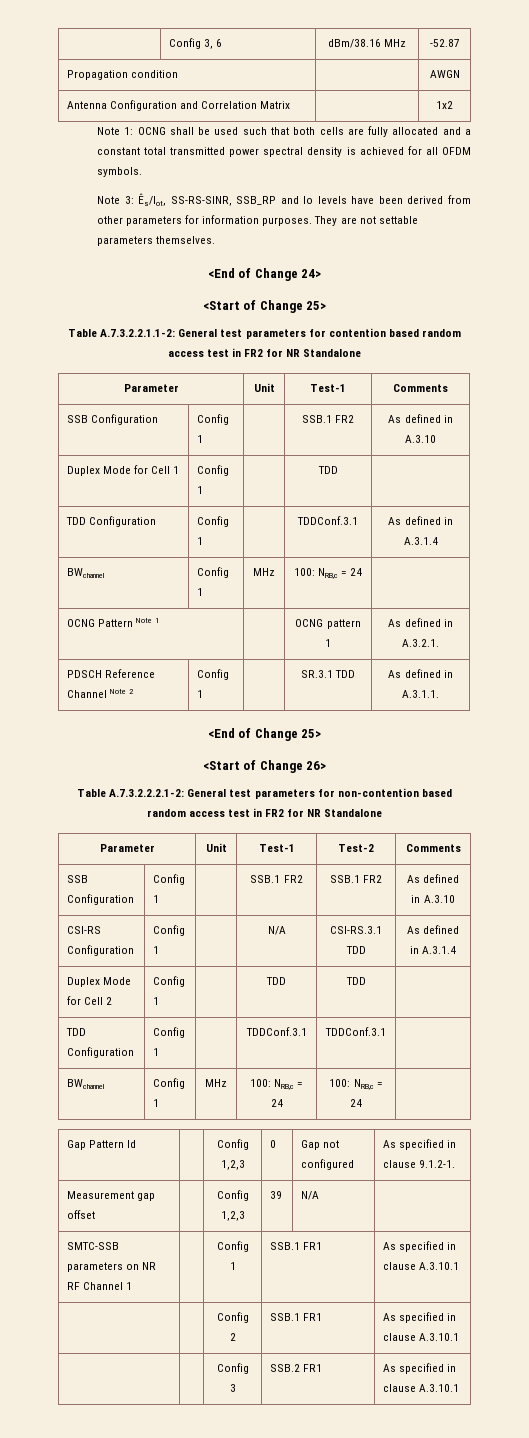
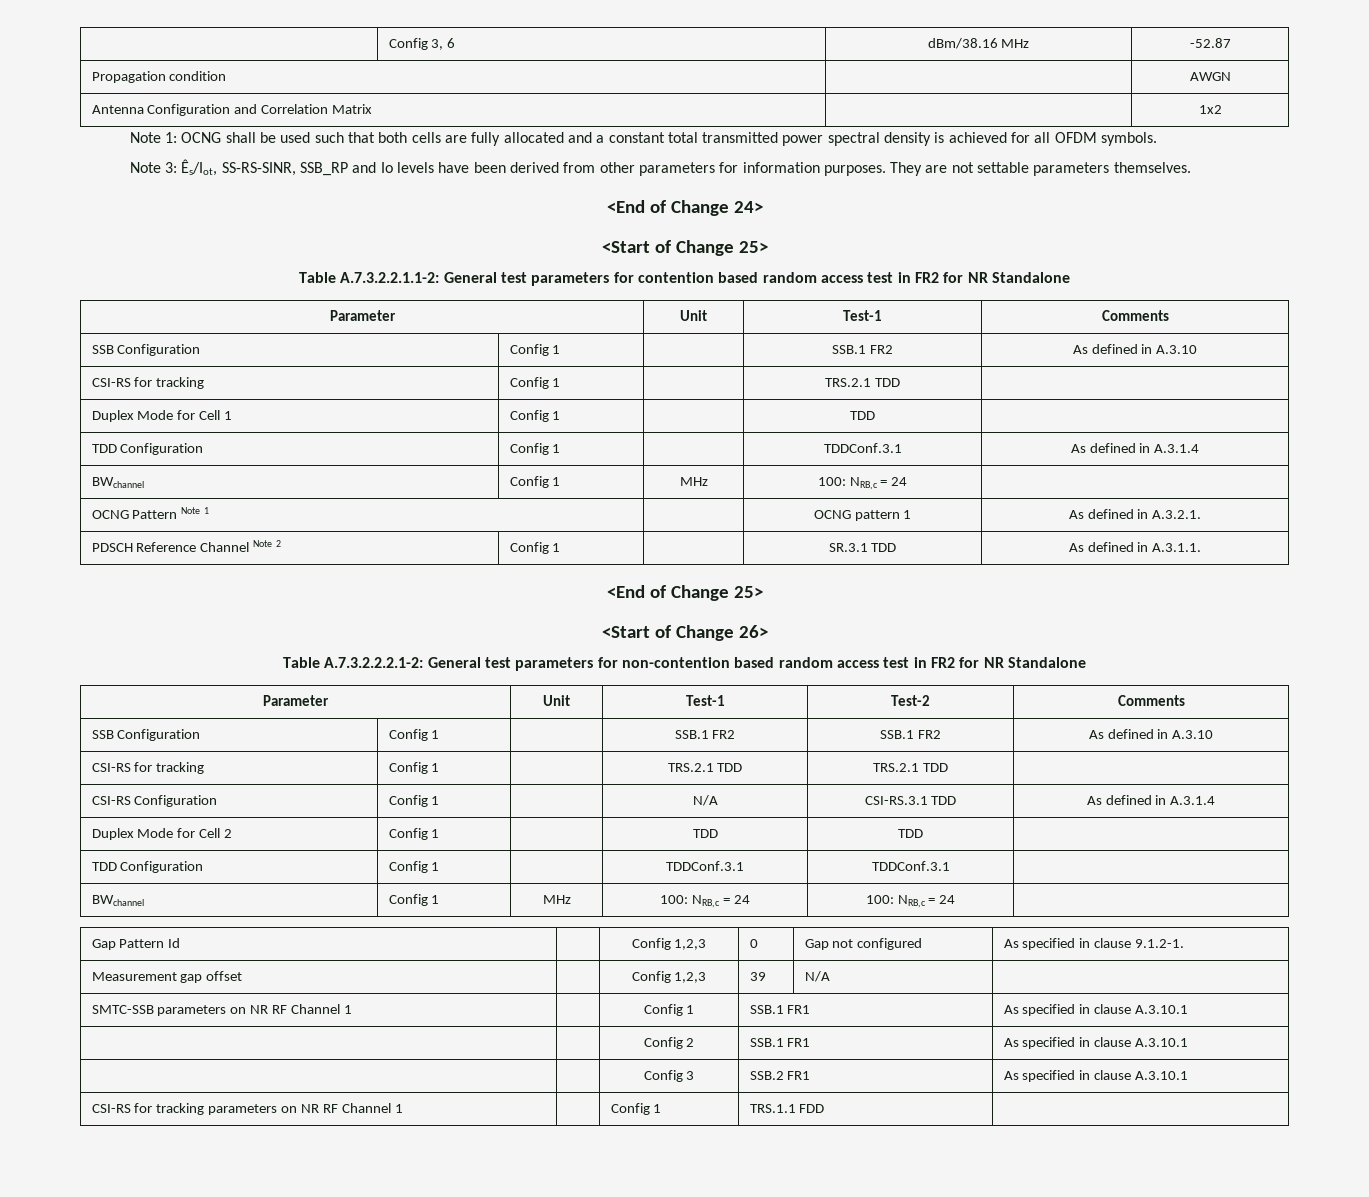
  SSB Configuration | Config 1 | | SSB.1 FR2 | As defined in A.3.10
+ CSI-RS for tracking | Config 1 | | TRS.2.1 TDD |
+ CSI-RS for tracking | Config 1 | | TRS.2.1 TDD | TRS.2.1 TDD |
+ CSI-RS for tracking parameters on NR RF Channel 1 | | Config 1 | TRS.1.1 FDD |

